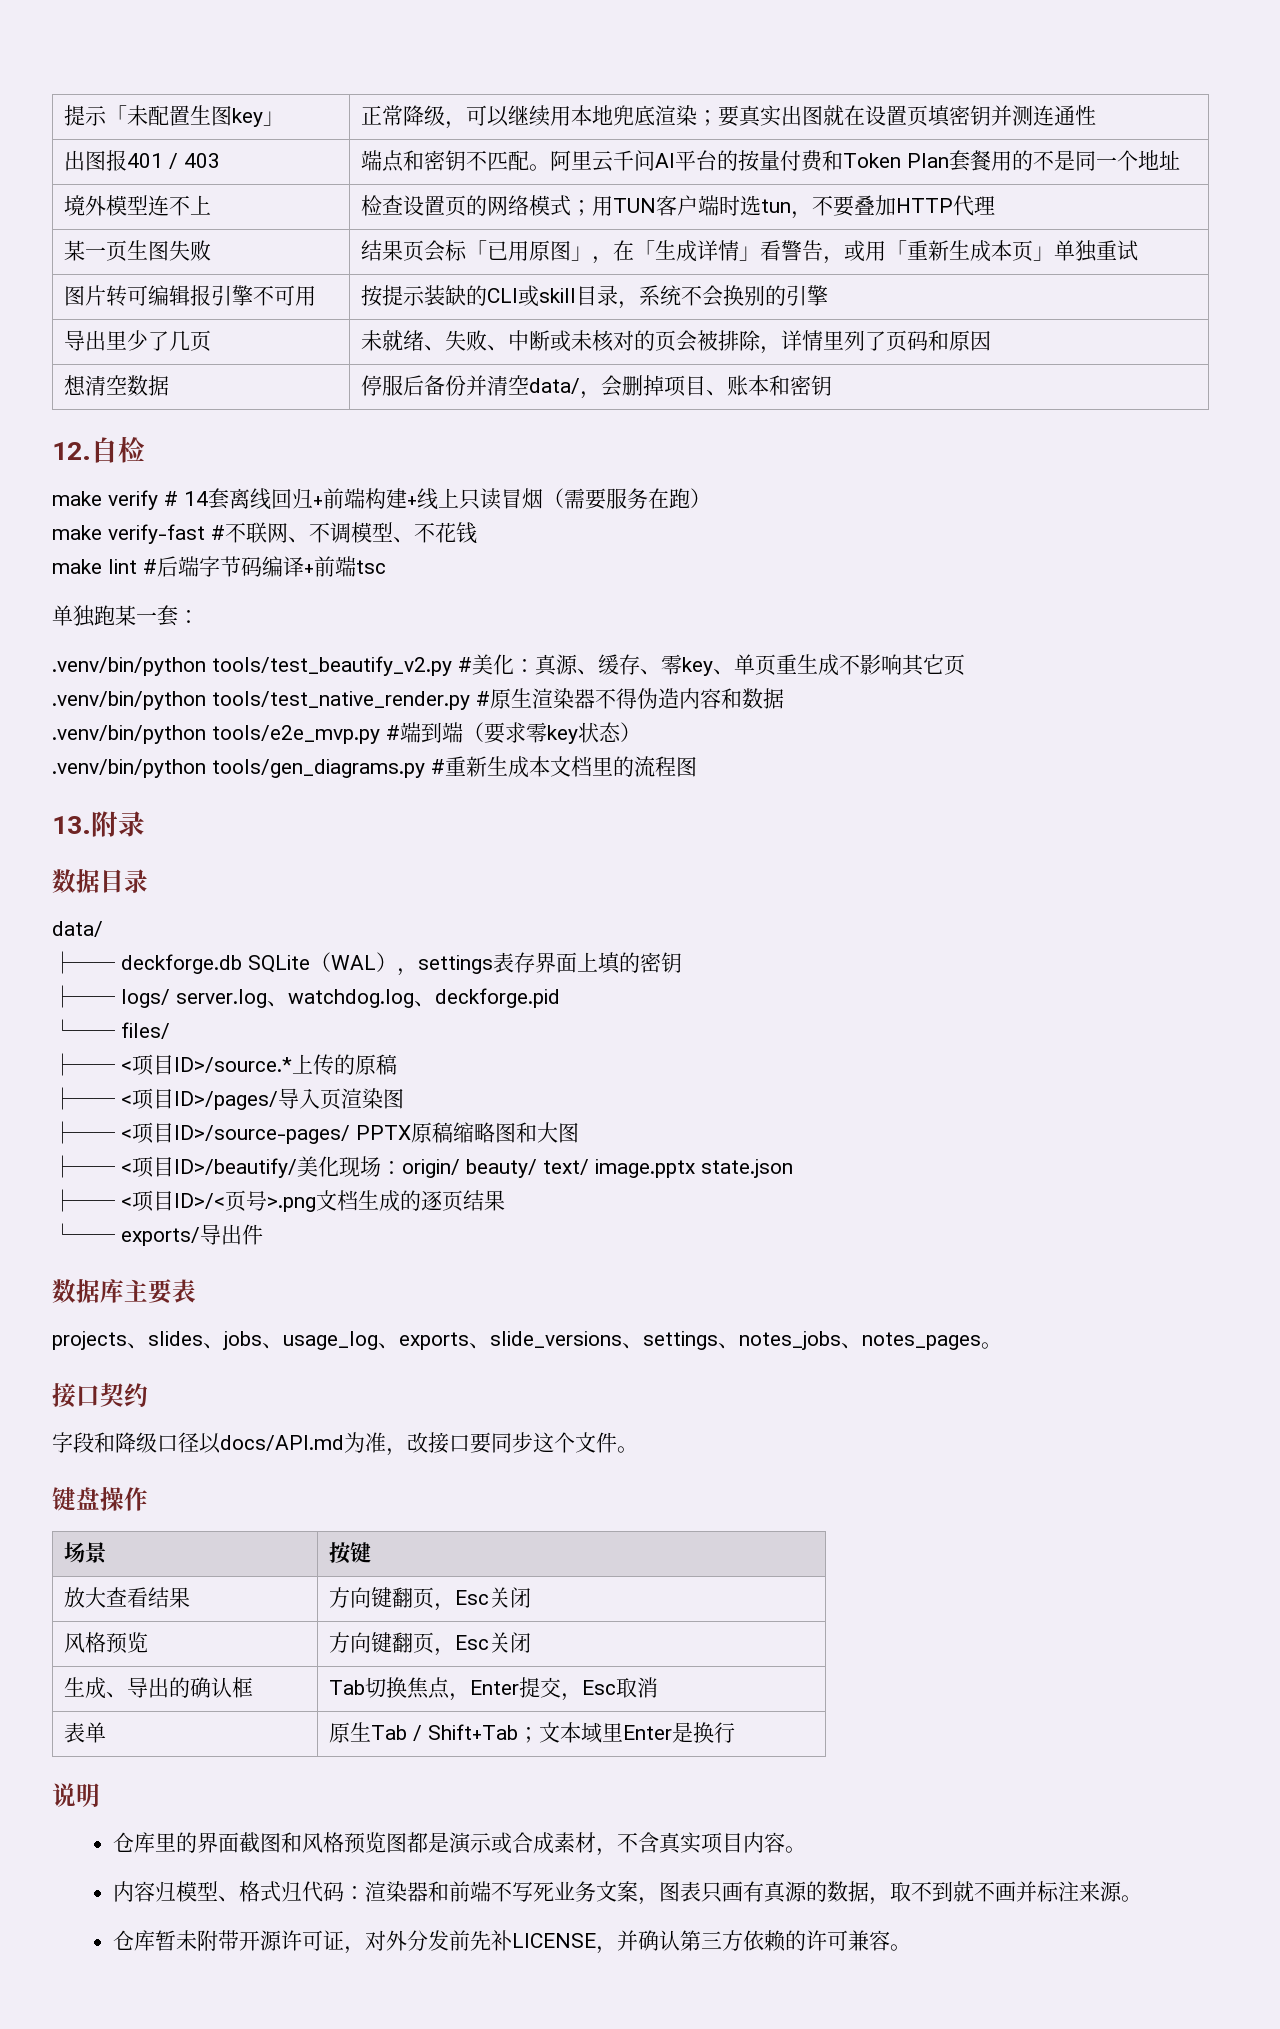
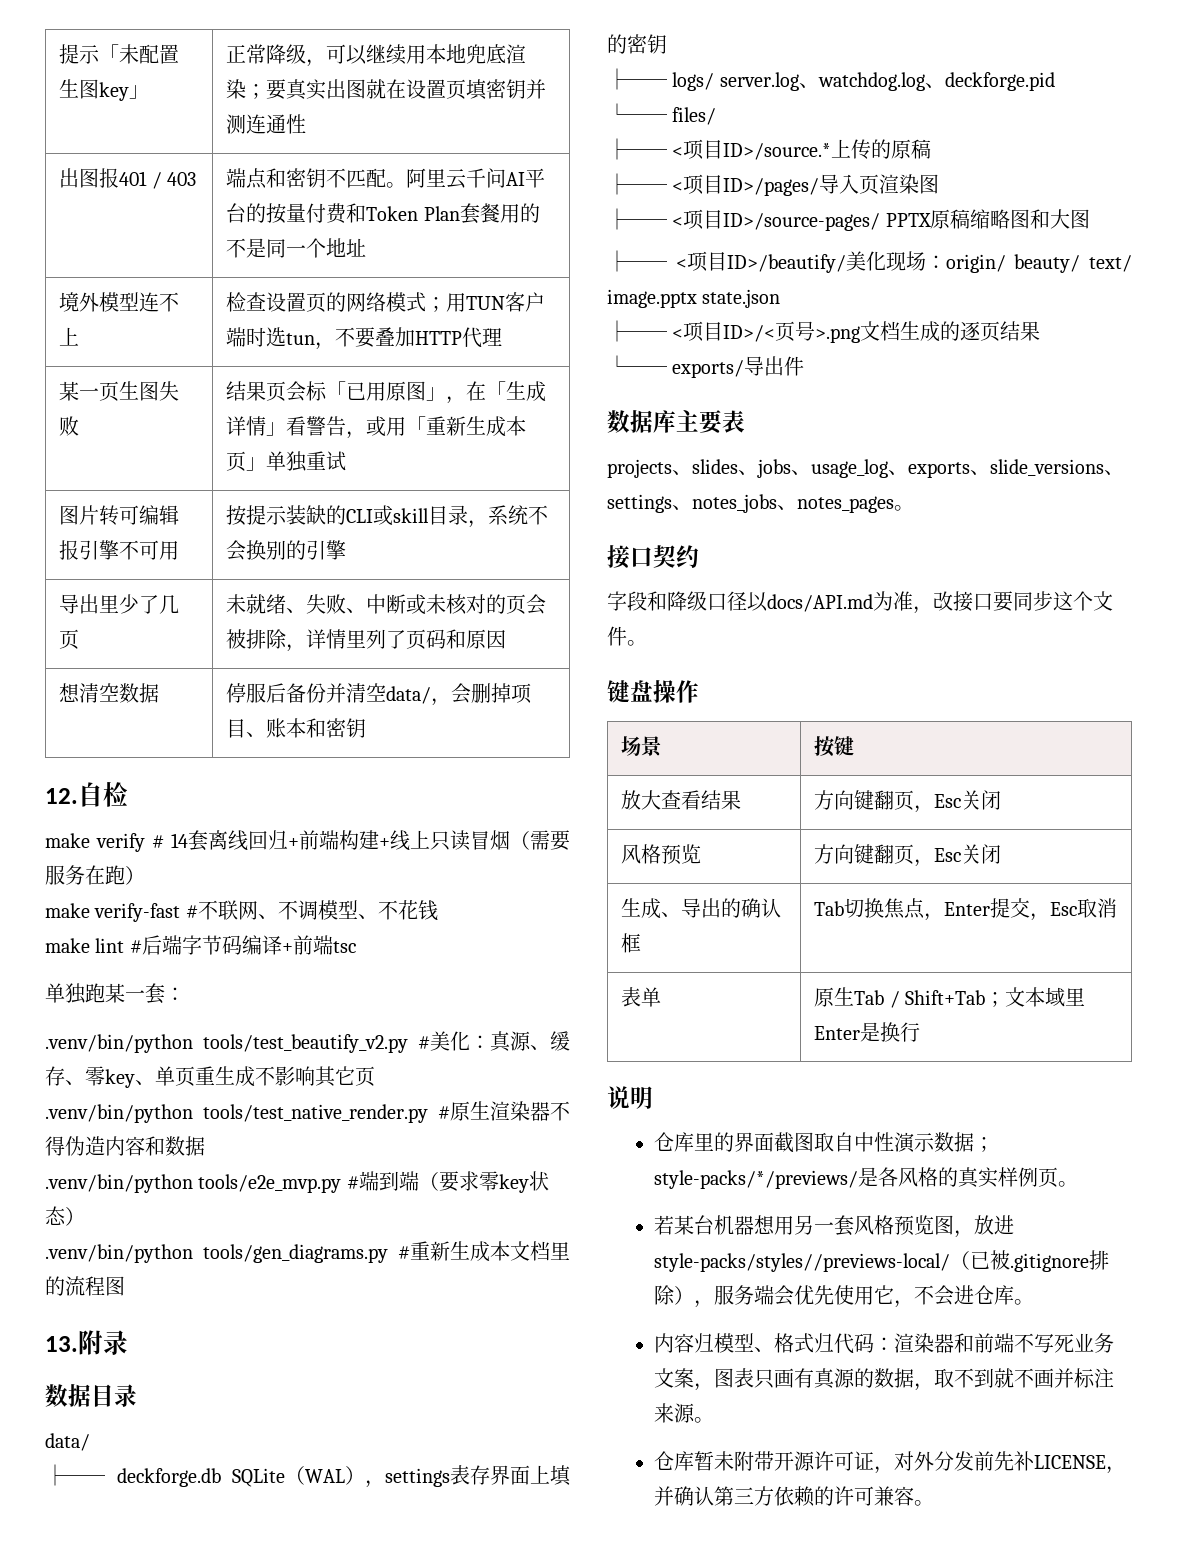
- 仓库里的界面截图和风格预览图都是演示或合成素材，不含真实项目内容。
+ 仓库里的界面截图取自中性演示数据；style-packs/*/previews/是各风格的真实样例页。
+ 若某台机器想用另一套风格预览图，放进style-packs/styles//previews-local/（已被.gitignore排除），服务端会优先使用它，不会进仓库。

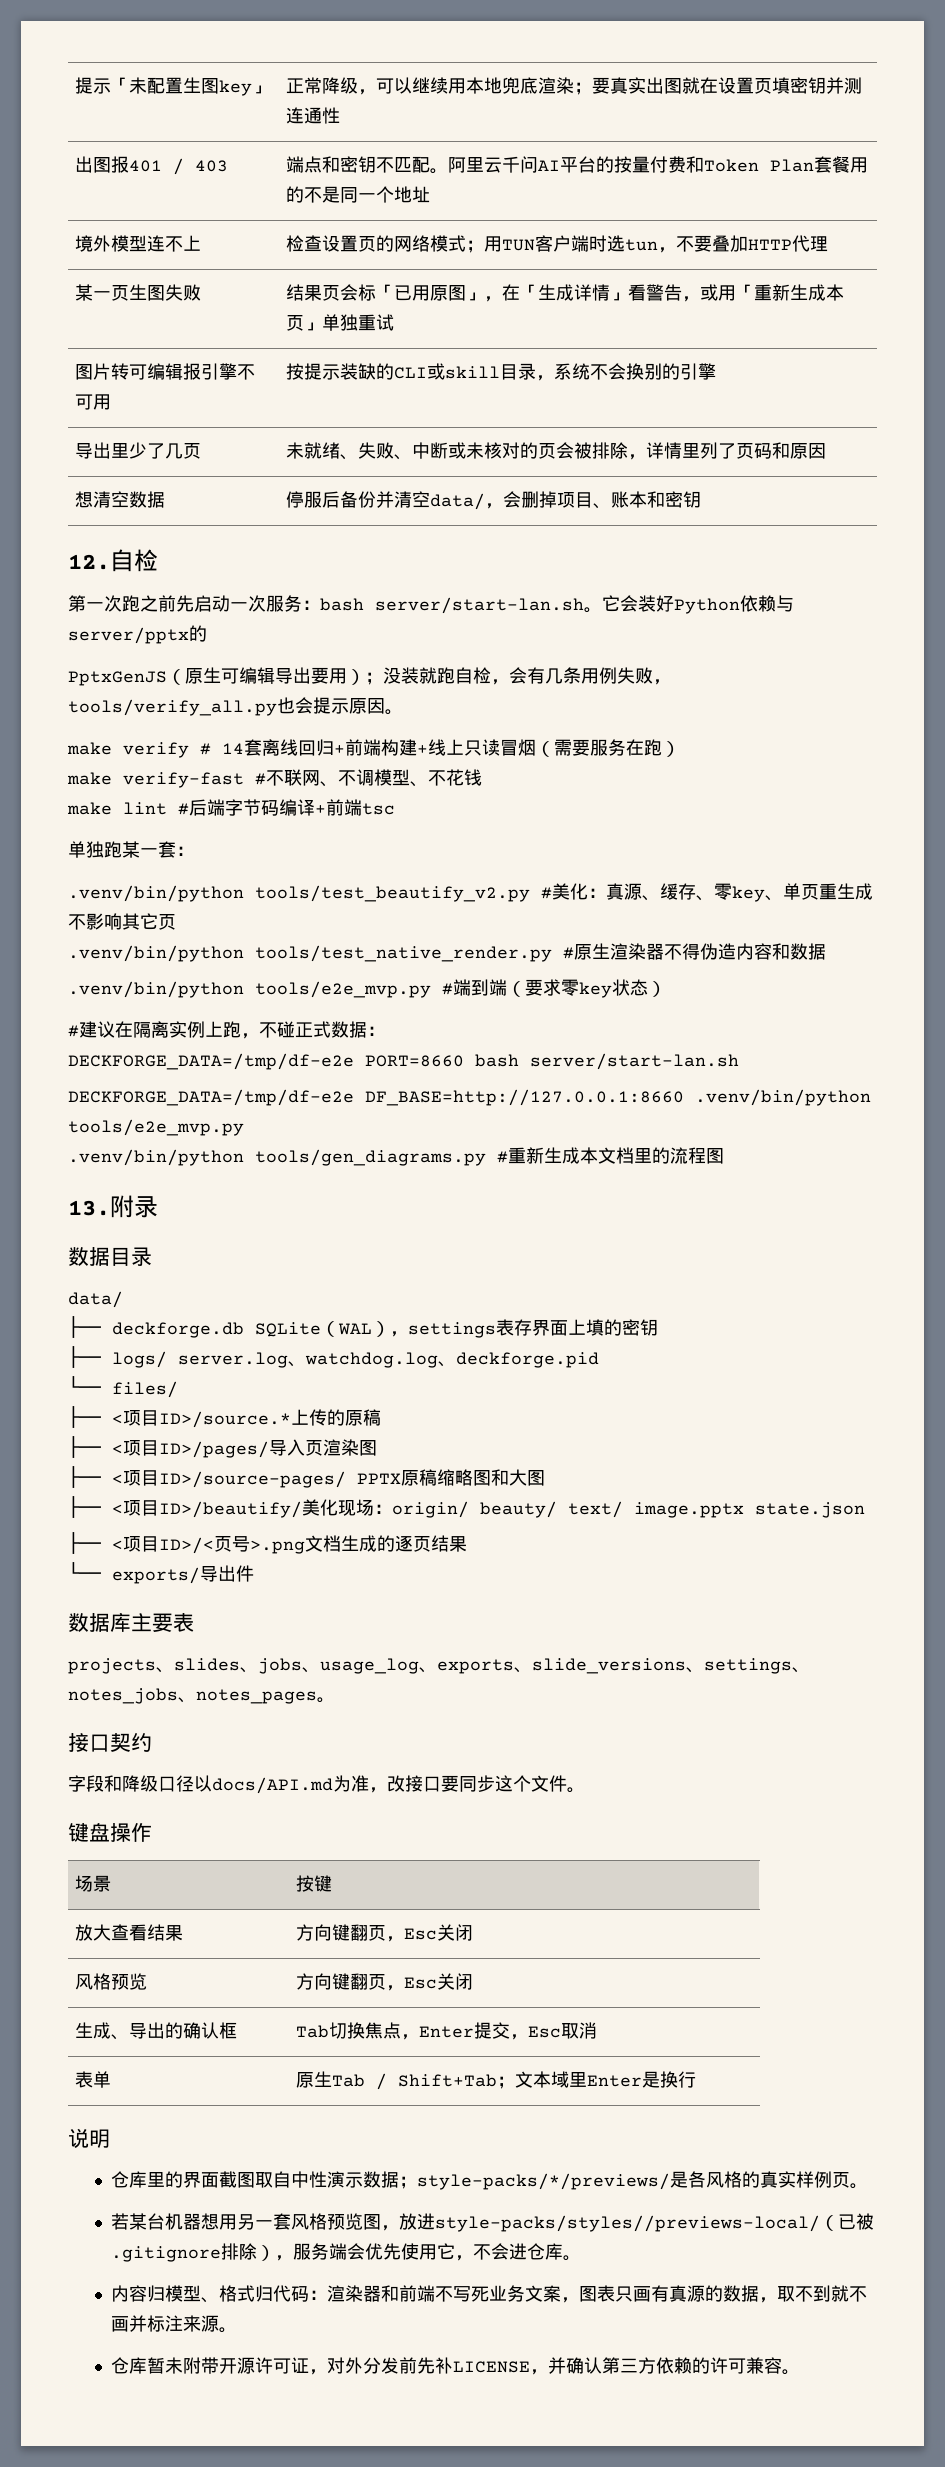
+ 第一次跑之前先启动一次服务：bash server/start-lan.sh。它会装好Python依赖与server/pptx的
+ PptxGenJS（原生可编辑导出要用）；没装就跑自检，会有几条用例失败，tools/verify_all.py也会提示原因。
+ #建议在隔离实例上跑，不碰正式数据：
+ DECKFORGE_DATA=/tmp/df-e2e PORT=8660 bash server/start-lan.sh
+ DECKFORGE_DATA=/tmp/df-e2e DF_BASE=http://127.0.0.1:8660 .venv/bin/python tools/e2e_mvp.py

